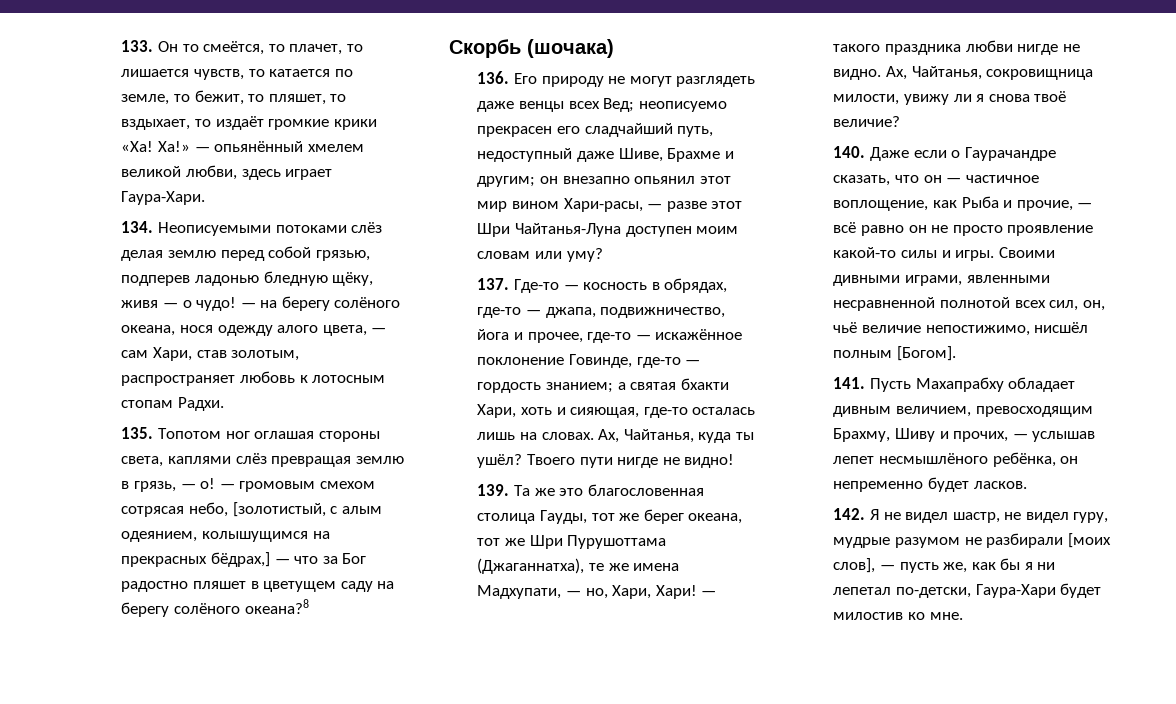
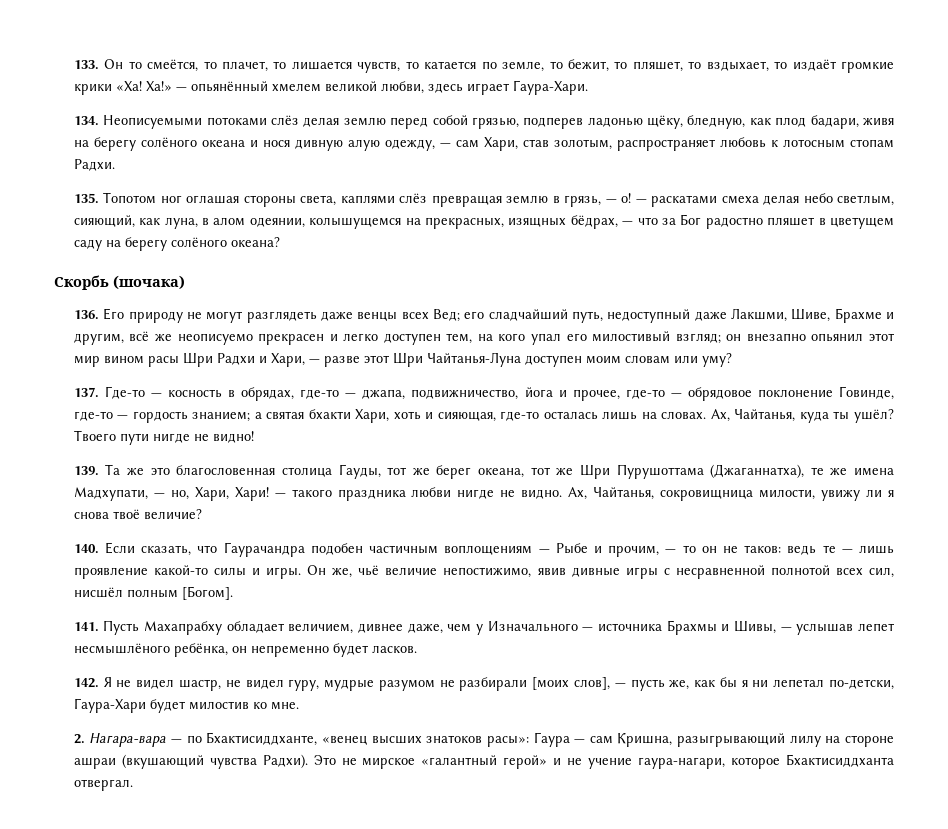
- 134. Неописуемыми потоками слёз делая землю перед собой грязью, подперев ладонью бледную щёку, живя — о чудо! — на берегу солёного океана, нося одежду алого цвета, — сам Хари, став золотым, распространяет любовь к лотосным стопам Радхи.
+ 134. Неописуемыми потоками слёз делая землю перед собой грязью, подперев ладонью щёку, бледную, как плод бадари, живя на берегу солёного океана и нося дивную алую одежду, — сам Хари, став золотым, распространяет любовь к лотосным стопам Радхи.
- — громовым смехом сотрясая небо, [золотистый, с алым одеянием, колышущимся на прекрасных бёдрах,] — что за Бог радостно пляшет в цветущем саду на берегу солёного океана?8
+ — раскатами смеха делая небо светлым, сияющий, как луна, в алом одеянии, колышущемся на прекрасных, изящных бёдрах, — что за Бог радостно пляшет в цветущем саду на берегу солёного океана?
- 136. Его природу не могут разглядеть даже венцы всех Вед; неописуемо прекрасен его сладчайший путь, недоступный даже Шиве, Брахме и другим; он внезапно опьянил этот мир вином Хари-расы, — разве этот Шри Чайтанья-Луна доступен моим словам или уму?
+ 136. Его природу не могут разглядеть даже венцы всех Вед; его сладчайший путь, недоступный даже Лакшми, Шиве, Брахме и другим, всё же неописуемо прекрасен и легко доступен тем, на кого упал его милостивый взгляд; он внезапно опьянил этот мир вином расы Шри Радхи и Хари, — разве этот Шри Чайтанья-Луна доступен моим словам или уму?
- 137. Где-то — косность в обрядах, где-то — джапа, подвижничество, йога и прочее, где-то — искажённое поклонение Говинде, где-то — гордость знанием; а святая бхакти Хари, хоть и сияющая, где-то осталась лишь на словах.
+ 137. Где-то — косность в обрядах, где-то — джапа, подвижничество, йога и прочее, где-то — обрядовое поклонение Говинде, где-то — гордость знанием; а святая бхакти Хари, хоть и сияющая, где-то осталась лишь на словах.
- 140. Даже если о Гаурачандре сказать, что он — частичное воплощение, как Рыба и прочие, — всё равно он не просто проявление какой-то силы и игры.
+ 140. Если сказать, что Гаурачандра подобен частичным воплощениям — Рыбе и прочим, — то он не таков: ведь те — лишь проявление какой-то силы и игры.
- Своими дивными играми, явленными несравненной полнотой всех сил, он, чьё величие непостижимо, нисшёл полным [Богом].
+ Он же, чьё величие непостижимо, явив дивные игры с несравненной полнотой всех сил, нисшёл полным [Богом].
- 141. Пусть Махапрабху обладает дивным величием, превосходящим Брахму, Шиву и прочих, — услышав лепет несмышлёного ребёнка, он непременно будет ласков.
+ 141. Пусть Махапрабху обладает величием, дивнее даже, чем у Изначального — источника Брахмы и Шивы, — услышав лепет несмышлёного ребёнка, он непременно будет ласков.
+ 2. Нагара-вара — по Бхактисиддханте, «венец высших знатоков расы»: Гаура — сам Кришна, разыгрывающий лилу на стороне ашраи (вкушающий чувства Радхи). Это не мирское «галантный герой» и не учение гаура-нагари, которое Бхактисиддханта отвергал.

